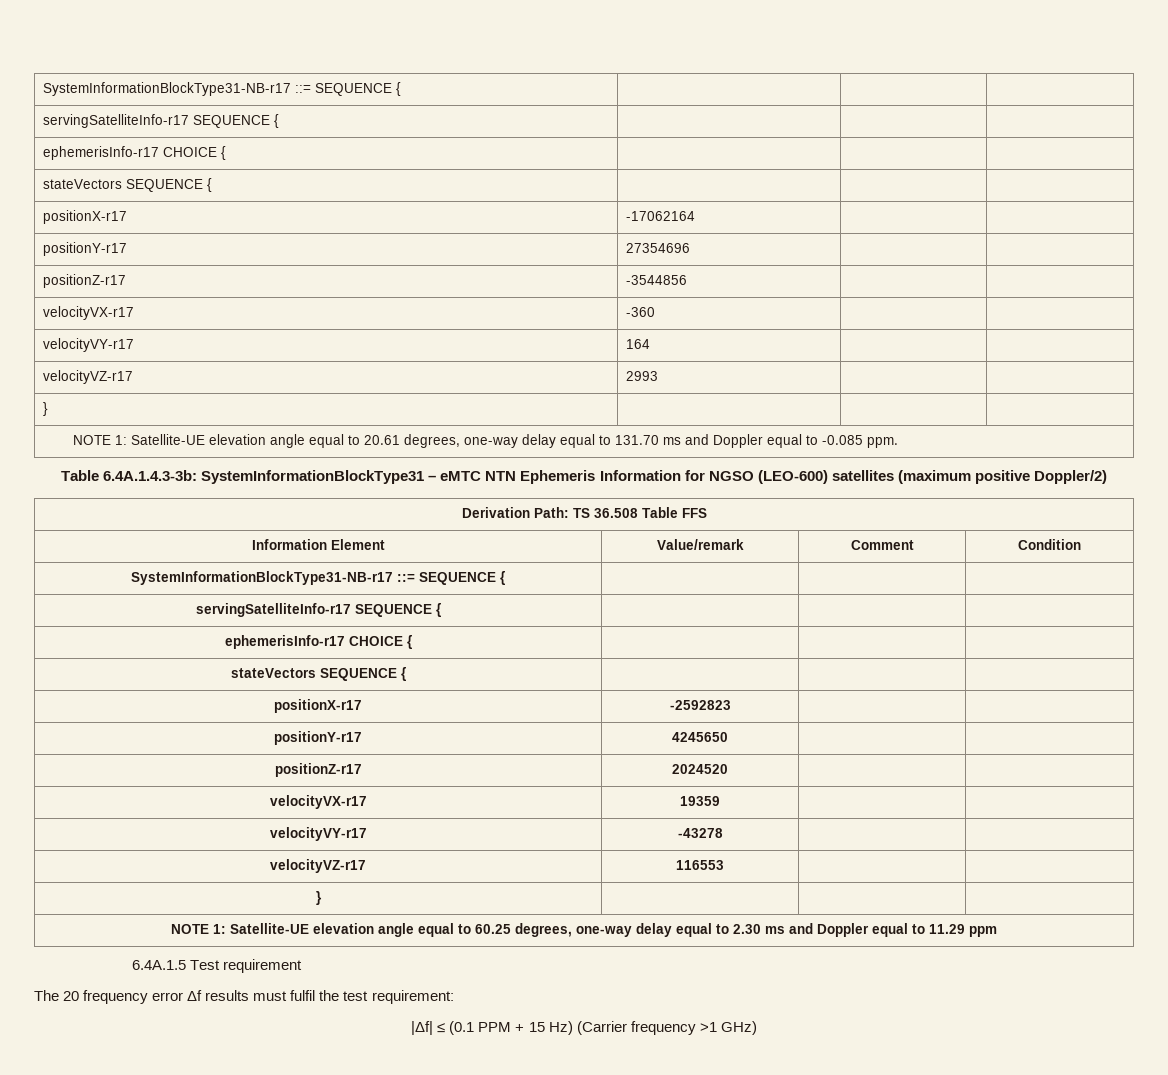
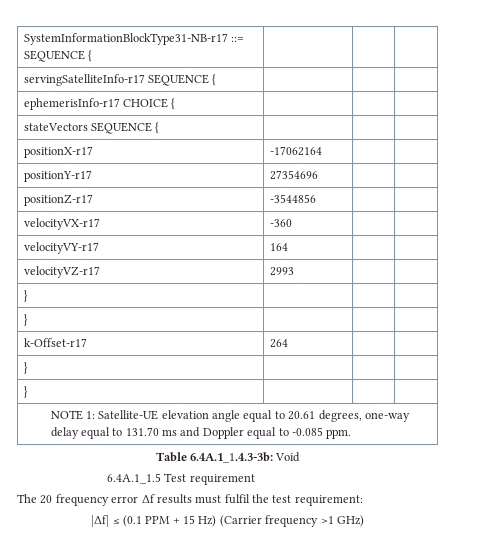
  velocityVZ-r17 | 2993 | |
+ } | | |
+ } | | |
+ k-Offset-r17 | 264 | |
+ } | | |
- Table 6.4A.1.4.3-3b: SystemInformationBlockType31 – eMTC NTN Ephemeris Information for NGSO (LEO-600) satellites (maximum positive Doppler/2)
- Derivation Path: TS 36.508 Table FFS
- Information Element | Value/remark | Comment | Condition
- SystemInformationBlockType31-NB-r17 ::= SEQUENCE { | | |
- servingSatelliteInfo-r17 SEQUENCE { | | |
- ephemerisInfo-r17 CHOICE { | | |
- stateVectors SEQUENCE { | | |
- positionX-r17 | -2592823 | |
- positionY-r17 | 4245650 | |
- positionZ-r17 | 2024520 | |
- velocityVX-r17 | 19359 | |
- velocityVY-r17 | -43278 | |
- velocityVZ-r17 | 116553 | |
- } | | |
- NOTE 1: Satellite-UE elevation angle equal to 60.25 degrees, one-way delay equal to 2.30 ms and Doppler equal to 11.29 ppm
- 6.4A.1.5 Test requirement
+ Table 6.4A.1_1.4.3-3b: Void
+ 6.4A.1_1.5 Test requirement

